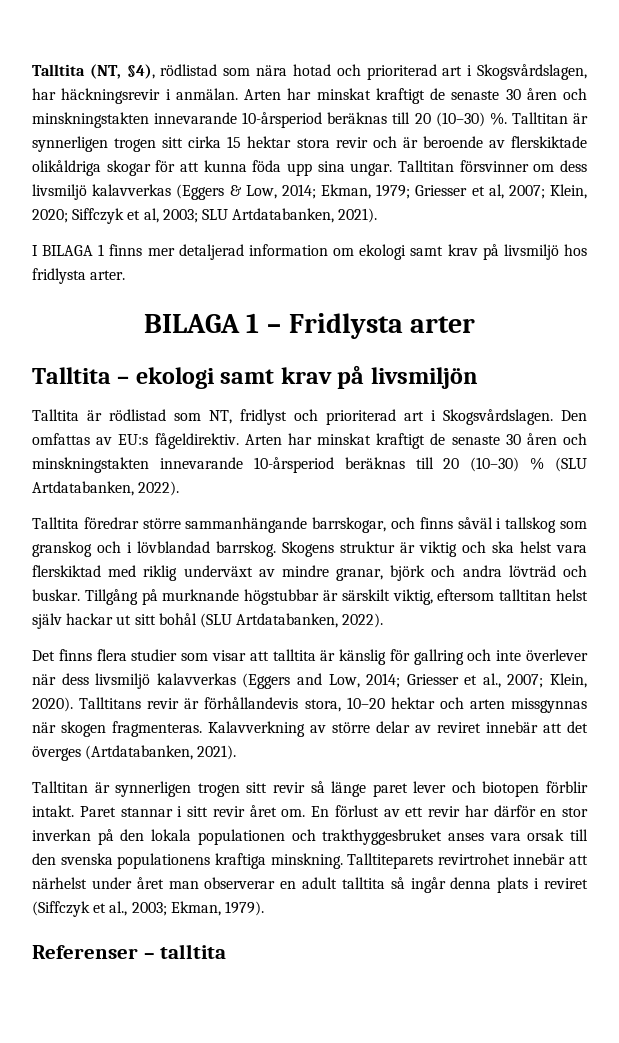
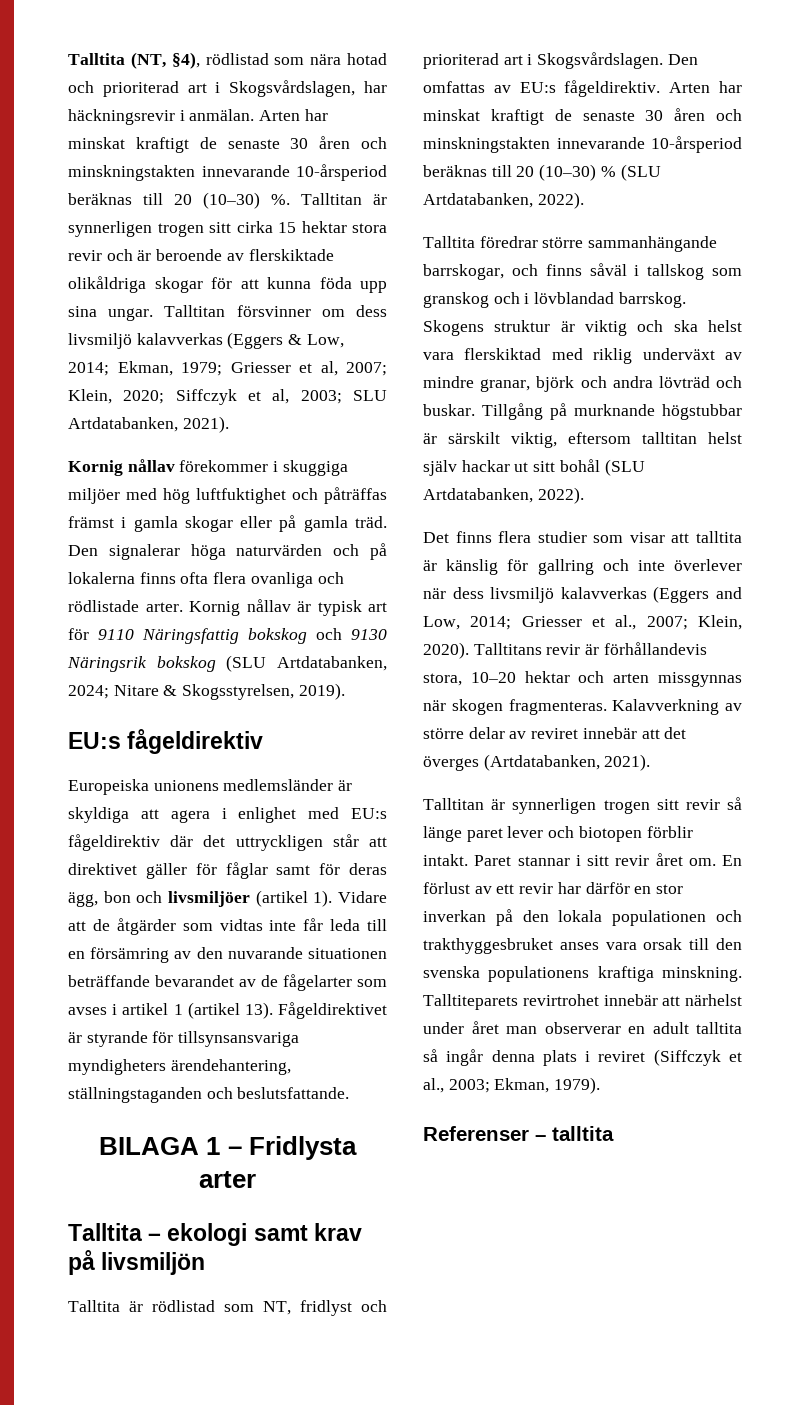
- I BILAGA 1 finns mer detaljerad information om ekologi samt krav på livsmiljö hos fridlysta arter.
+ Kornig nållav förekommer i skuggiga miljöer med hög luftfuktighet och påträffas främst i gamla skogar eller på gamla träd. Den signalerar höga naturvärden och på lokalerna finns ofta flera ovanliga och rödlistade arter. Kornig nållav är typisk art för 9110 Näringsfattig bokskog och 9130 Näringsrik bokskog (SLU Artdatabanken, 2024; Nitare & Skogsstyrelsen, 2019).
+ EU:s fågeldirektiv
+ Europeiska unionens medlemsländer är skyldiga att agera i enlighet med EU:s fågeldirektiv där det uttryckligen står att direktivet gäller för fåglar samt för deras ägg, bon och livsmiljöer (artikel 1). Vidare att de åtgärder som vidtas inte får leda till en försämring av den nuvarande situationen beträffande bevarandet av de fågelarter som avses i artikel 1 (artikel 13). Fågeldirektivet är styrande för tillsynsansvariga myndigheters ärendehantering, ställningstaganden och beslutsfattande.

